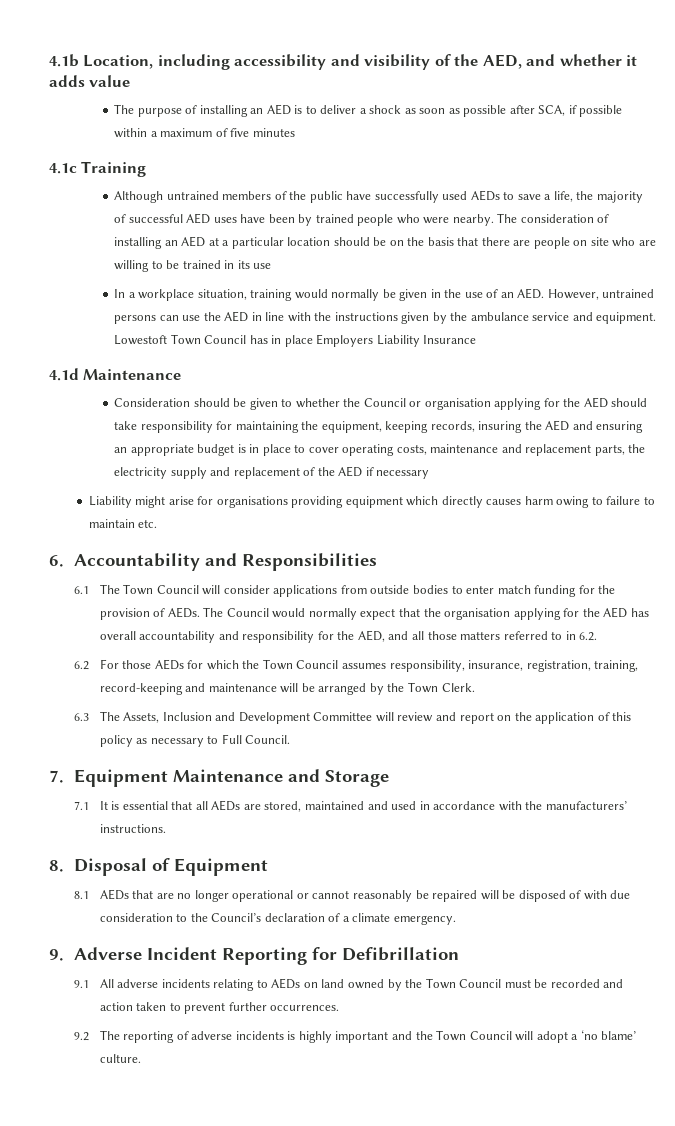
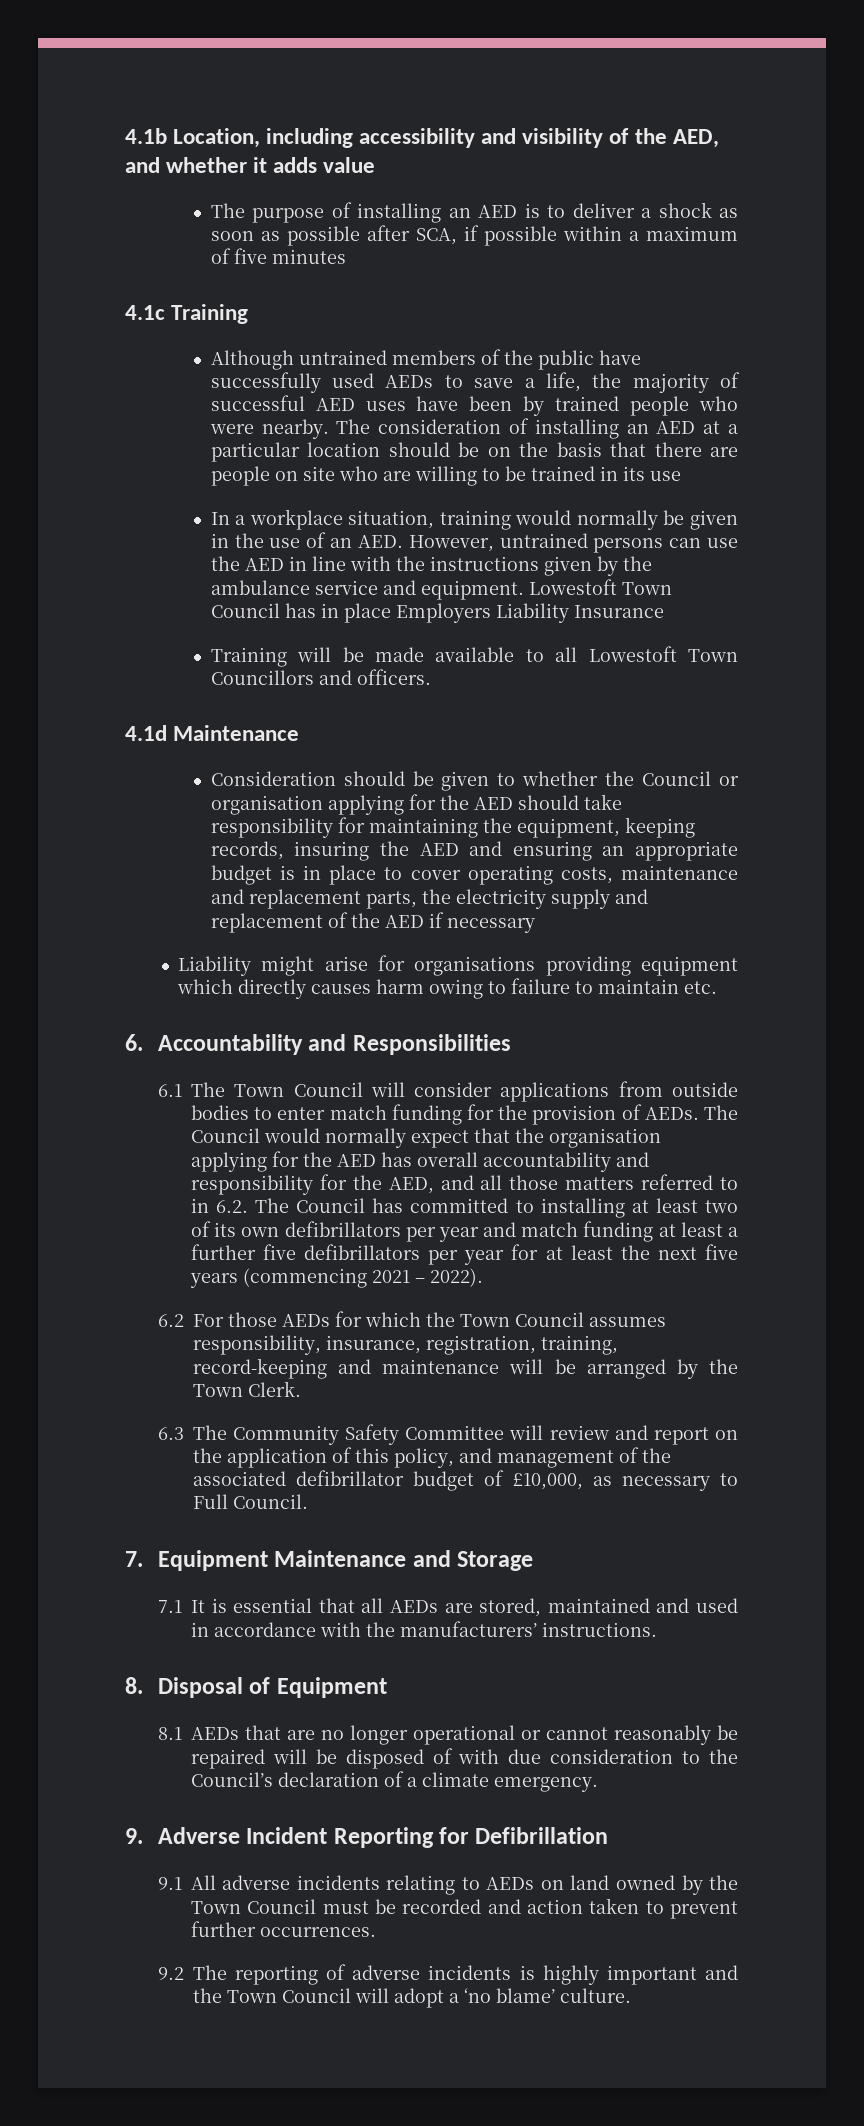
+ Training will be made available to all Lowestoft Town Councillors and officers.
- The Council would normally expect that the organisation applying for the AED has overall accountability and responsibility for the AED, and all those matters referred to in 6.2.
+ The Council would normally expect that the organisation applying for the AED has overall accountability and responsibility for the AED, and all those matters referred to in 6.2. The Council has committed to installing at least two of its own defibrillators per year and match funding at least a further five defibrillators per year for at least the next five years (commencing 2021 – 2022).
- 6.3 The Assets, Inclusion and Development Committee will review and report on the application of this policy as necessary to Full Council.
+ 6.3 The Community Safety Committee will review and report on the application of this policy, and management of the associated defibrillator budget of £10,000, as necessary to Full Council.

